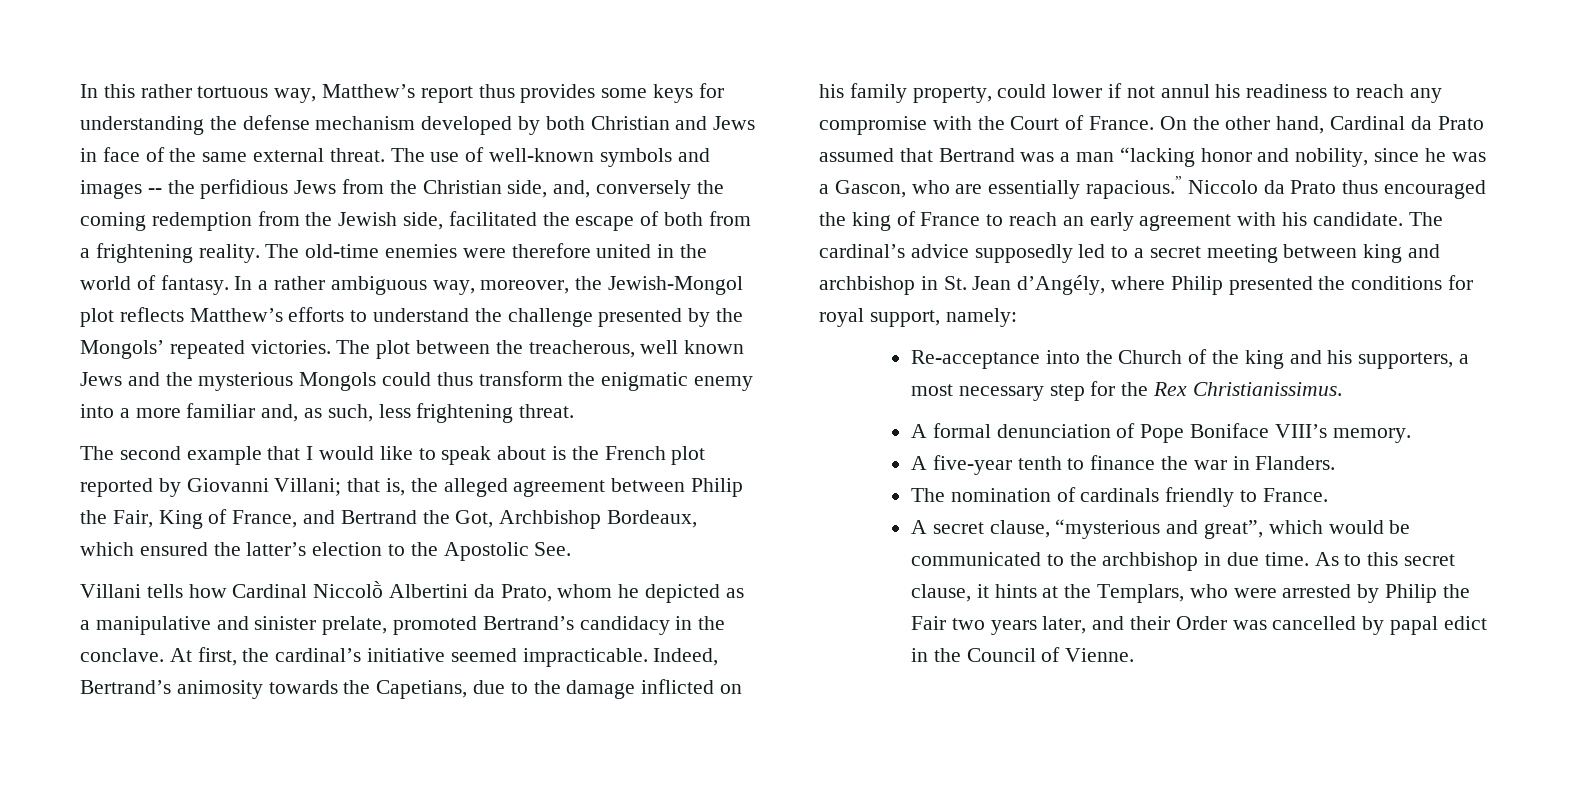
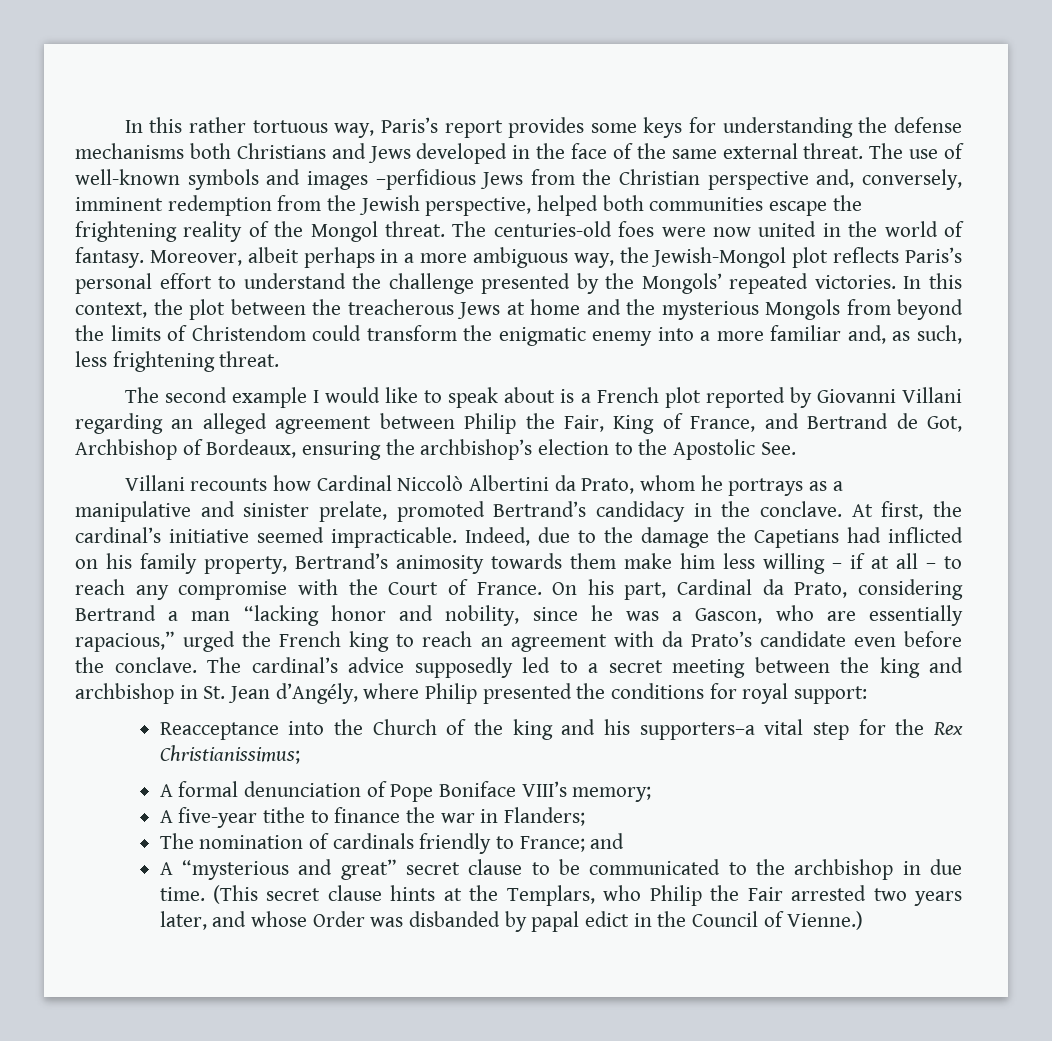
- In this rather tortuous way, Matthew’s report thus provides some keys for understanding the defense mechanism developed by both Christian and Jews in face of the same external threat.
+ In this rather tortuous way, Paris’s report provides some keys for understanding the defense mechanisms both Christians and Jews developed in the face of the same external threat.
- The use of well-known symbols and images -- the perfidious Jews from the Christian side, and, conversely the coming redemption from the Jewish side, facilitated the escape of both from a frightening reality. The old-time enemies were therefore united in the world of fantasy.
+ The use of well-known symbols and images –perfidious Jews from the Christian perspective and, conversely, imminent redemption from the Jewish perspective, helped both communities escape the frightening reality of the Mongol threat. The centuries-old foes were now united in the world of fantasy.
- In a rather ambiguous way, moreover, the Jewish-Mongol plot reflects Matthew’s efforts to understand the challenge presented by the Mongols’ repeated victories.
+ Moreover, albeit perhaps in a more ambiguous way, the Jewish-Mongol plot reflects Paris’s personal effort to understand the challenge presented by the Mongols’ repeated victories.
- The plot between the treacherous, well known Jews and the mysterious Mongols could thus transform the enigmatic enemy into a more familiar and, as such, less frightening threat.
+ In this context, the plot between the treacherous Jews at home and the mysterious Mongols from beyond the limits of Christendom could transform the enigmatic enemy into a more familiar and, as such, less frightening threat.
- The second example that I would like to speak about is the French plot reported by Giovanni Villani; that is, the alleged agreement between Philip the Fair, King of France, and Bertrand the Got, Archbishop Bordeaux, which ensured the latter’s election to the Apostolic See.
+ The second example I would like to speak about is a French plot reported by Giovanni Villani regarding an alleged agreement between Philip the Fair, King of France, and Bertrand de Got, Archbishop of Bordeaux, ensuring the archbishop’s election to the Apostolic See.
- Villani tells how Cardinal Niccolṑ Albertini da Prato, whom he depicted as a manipulative and sinister prelate, promoted Bertrand’s candidacy in the conclave.
+ Villani recounts how Cardinal Niccolò Albertini da Prato, whom he portrays as a manipulative and sinister prelate, promoted Bertrand’s candidacy in the conclave.
- Indeed, Bertrand’s animosity towards the Capetians, due to the damage inflicted on his family property, could lower if not annul his readiness to reach any compromise with the Court of France.
+ Indeed, due to the damage the Capetians had inflicted on his family property, Bertrand’s animosity towards them make him less willing – if at all – to reach any compromise with the Court of France.
- On the other hand, Cardinal da Prato assumed that Bertrand was a man “lacking honor and nobility, since he was a Gascon, who are essentially rapacious.” Niccolo da Prato thus encouraged the king of France to reach an early agreement with his candidate.
+ On his part, Cardinal da Prato, considering Bertrand a man “lacking honor and nobility, since he was a Gascon, who are essentially rapacious,” urged the French king to reach an agreement with da Prato’s candidate even before the conclave.
- The cardinal’s advice supposedly led to a secret meeting between king and archbishop in St. Jean d’Angély, where Philip presented the conditions for royal support, namely:
- Re-acceptance into the Church of the king and his supporters, a most necessary step for the Rex Christianissimus.
+ The cardinal’s advice supposedly led to a secret meeting between the king and archbishop in St. Jean d’Angély, where Philip presented the conditions for royal support:
+ Reacceptance into the Church of the king and his supporters–a vital step for the Rex Christianissimus;
- A formal denunciation of Pope Boniface VIII’s memory.
+ A formal denunciation of Pope Boniface VIII’s memory;
- A five-year tenth to finance the war in Flanders.
+ A five-year tithe to finance the war in Flanders;
- The nomination of cardinals friendly to France.
- A secret clause, “mysterious and great”, which would be communicated to the archbishop in due time.
+ The nomination of cardinals friendly to France; and
+ A “mysterious and great” secret clause to be communicated to the archbishop in due time.
- As to this secret clause, it hints at the Templars, who were arrested by Philip the Fair two years later, and their Order was cancelled by papal edict in the Council of Vienne.
+ (This secret clause hints at the Templars, who Philip the Fair arrested two years later, and whose Order was disbanded by papal edict in the Council of Vienne.)

